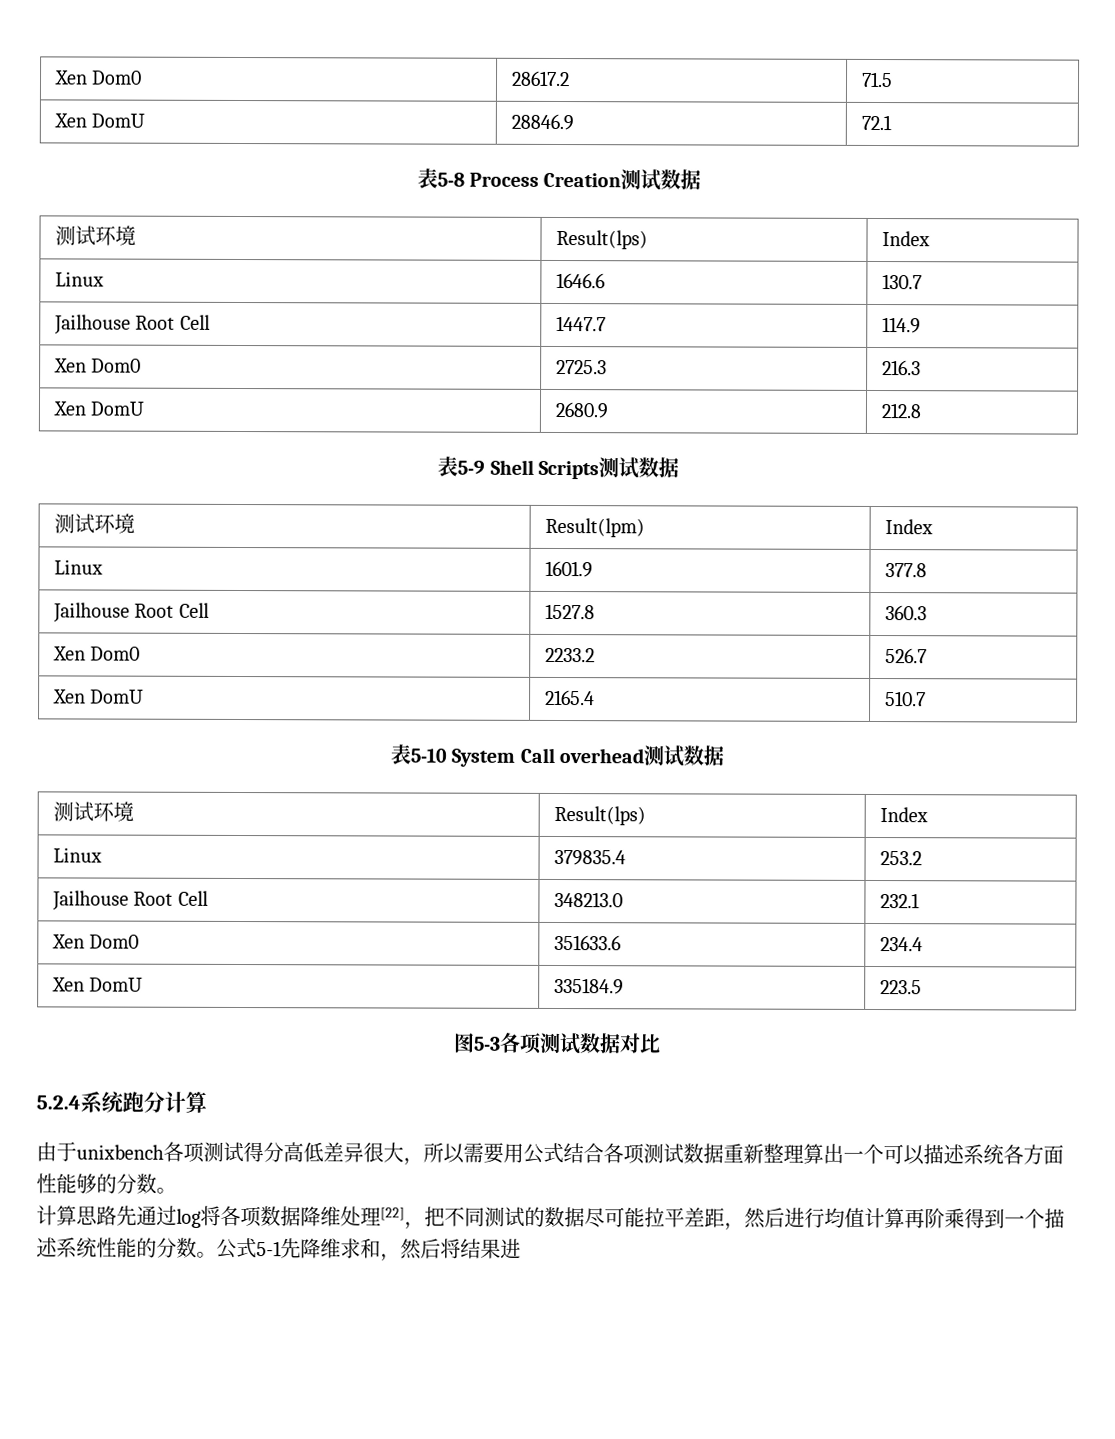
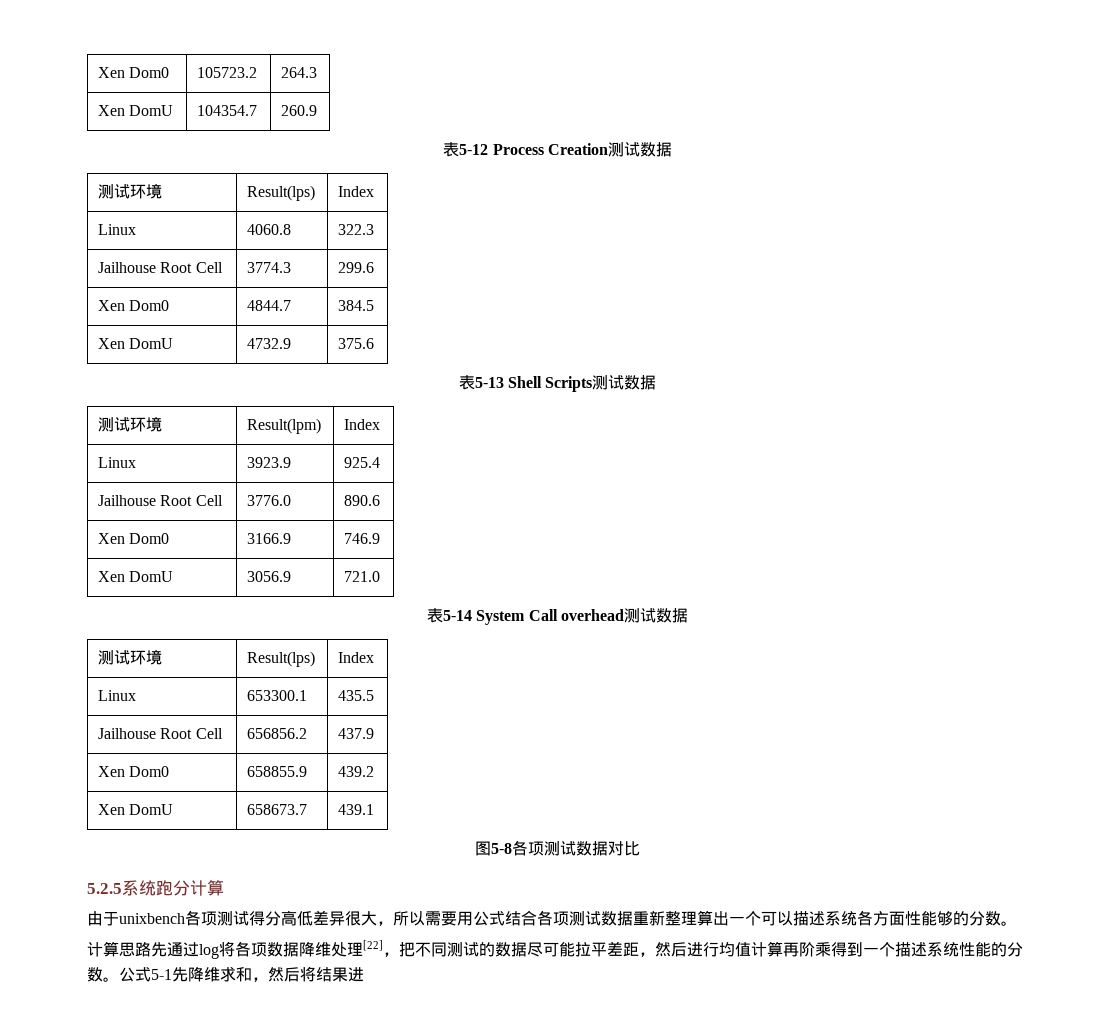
- Xen Dom0 | 28617.2 | 71.5
- Xen DomU | 28846.9 | 72.1
- 表5-8 Process Creation测试数据
+ Xen Dom0 | 105723.2 | 264.3
+ Xen DomU | 104354.7 | 260.9
+ 表5-12 Process Creation测试数据
- Linux | 1646.6 | 130.7
- Jailhouse Root Cell | 1447.7 | 114.9
- Xen Dom0 | 2725.3 | 216.3
- Xen DomU | 2680.9 | 212.8
- 表5-9 Shell Scripts测试数据
+ Linux | 4060.8 | 322.3
+ Jailhouse Root Cell | 3774.3 | 299.6
+ Xen Dom0 | 4844.7 | 384.5
+ Xen DomU | 4732.9 | 375.6
+ 表5-13 Shell Scripts测试数据
- Linux | 1601.9 | 377.8
- Jailhouse Root Cell | 1527.8 | 360.3
- Xen Dom0 | 2233.2 | 526.7
- Xen DomU | 2165.4 | 510.7
- 表5-10 System Call overhead测试数据
+ Linux | 3923.9 | 925.4
+ Jailhouse Root Cell | 3776.0 | 890.6
+ Xen Dom0 | 3166.9 | 746.9
+ Xen DomU | 3056.9 | 721.0
+ 表5-14 System Call overhead测试数据
- Linux | 379835.4 | 253.2
- Jailhouse Root Cell | 348213.0 | 232.1
- Xen Dom0 | 351633.6 | 234.4
- Xen DomU | 335184.9 | 223.5
+ Linux | 653300.1 | 435.5
+ Jailhouse Root Cell | 656856.2 | 437.9
+ Xen Dom0 | 658855.9 | 439.2
+ Xen DomU | 658673.7 | 439.1
- 图5-3各项测试数据对比
+ 图5-8各项测试数据对比
- 5.2.4系统跑分计算
+ 5.2.5系统跑分计算

